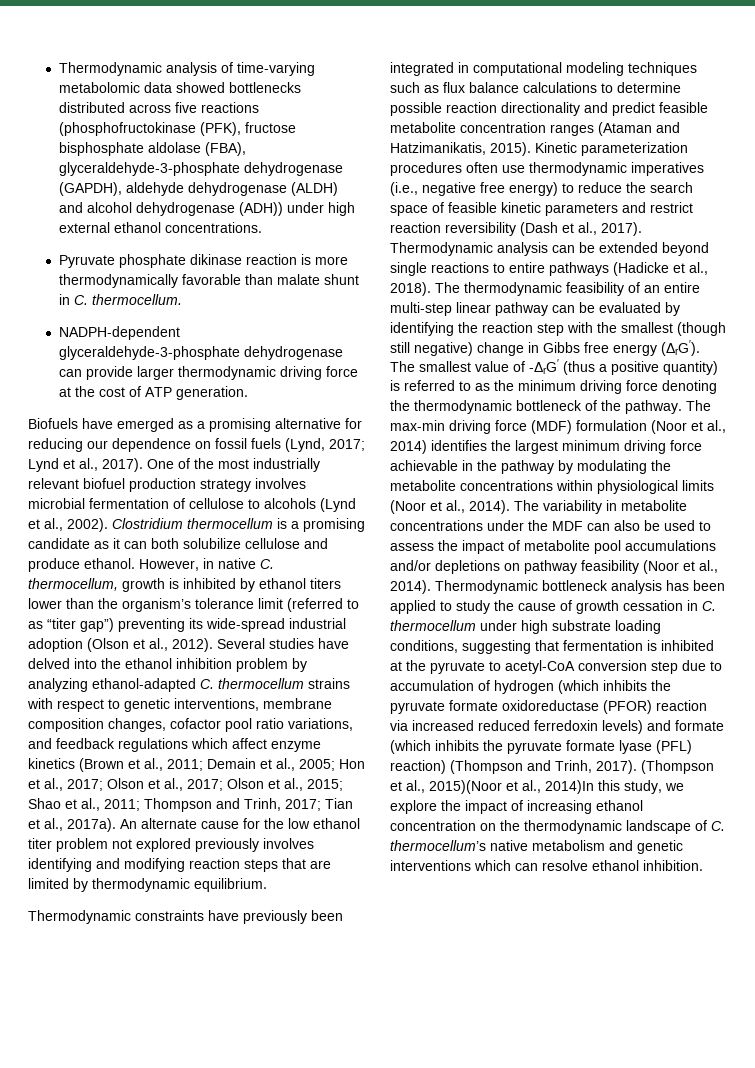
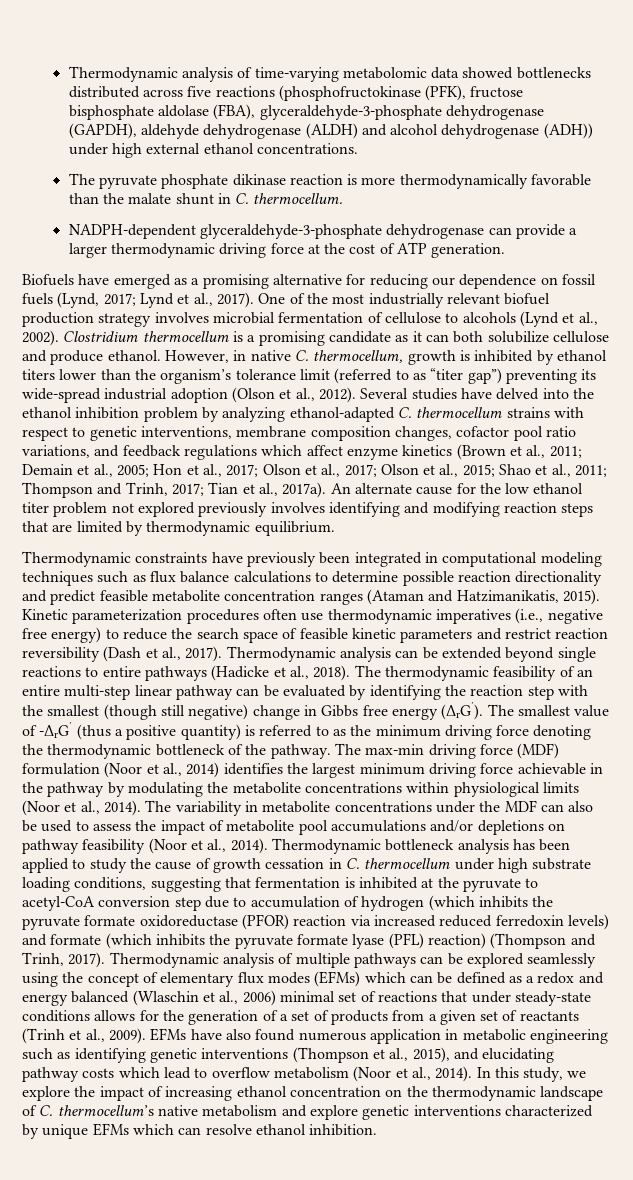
- Pyruvate phosphate dikinase reaction is more thermodynamically favorable than malate shunt in C. thermocellum.
+ The pyruvate phosphate dikinase reaction is more thermodynamically favorable than the malate shunt in C. thermocellum.
- NADPH-dependent glyceraldehyde-3-phosphate dehydrogenase can provide larger thermodynamic driving force at the cost of ATP generation.
+ NADPH-dependent glyceraldehyde-3-phosphate dehydrogenase can provide a larger thermodynamic driving force at the cost of ATP generation.
- (Thompson et al., 2015)(Noor et al., 2014)In this study, we explore the impact of increasing ethanol concentration on the thermodynamic landscape of C. thermocellum’s native metabolism and genetic interventions which can resolve ethanol inhibition.
+ Thermodynamic analysis of multiple pathways can be explored seamlessly using the concept of elementary flux modes (EFMs) which can be defined as a redox and energy balanced (Wlaschin et al., 2006) minimal set of reactions that under steady-state conditions allows for the generation of a set of products from a given set of reactants (Trinh et al., 2009). EFMs have also found numerous application in metabolic engineering such as identifying genetic interventions (Thompson et al., 2015), and elucidating pathway costs which lead to overflow metabolism (Noor et al., 2014). In this study, we explore the impact of increasing ethanol concentration on the thermodynamic landscape of C. thermocellum’s native metabolism and explore genetic interventions characterized by unique EFMs which can resolve ethanol inhibition.

